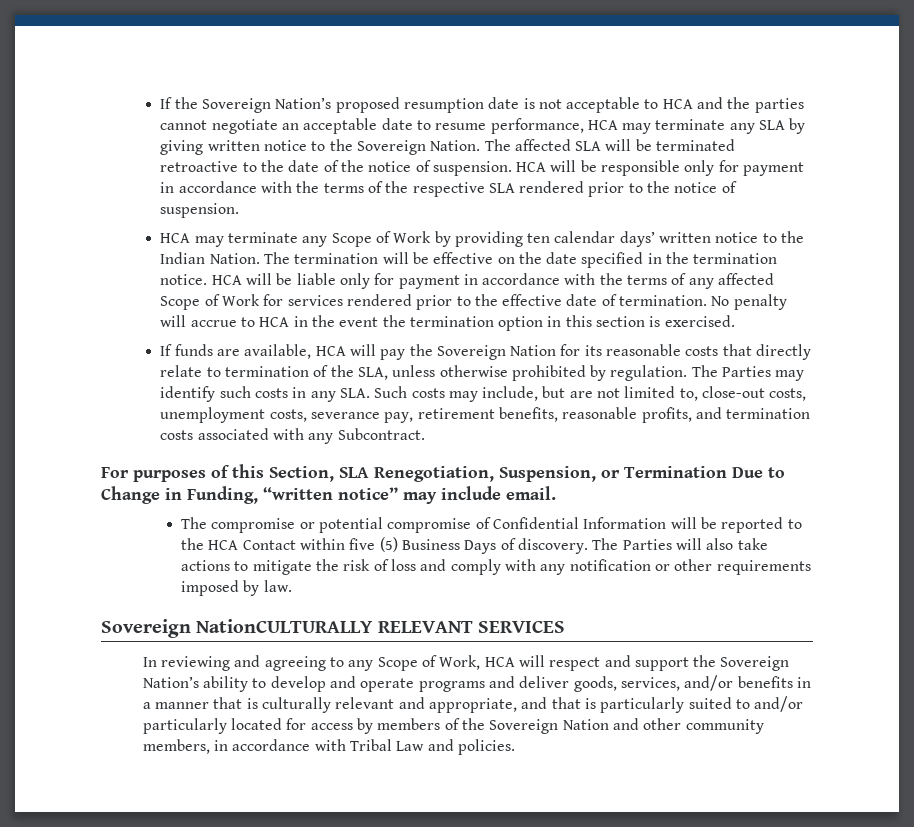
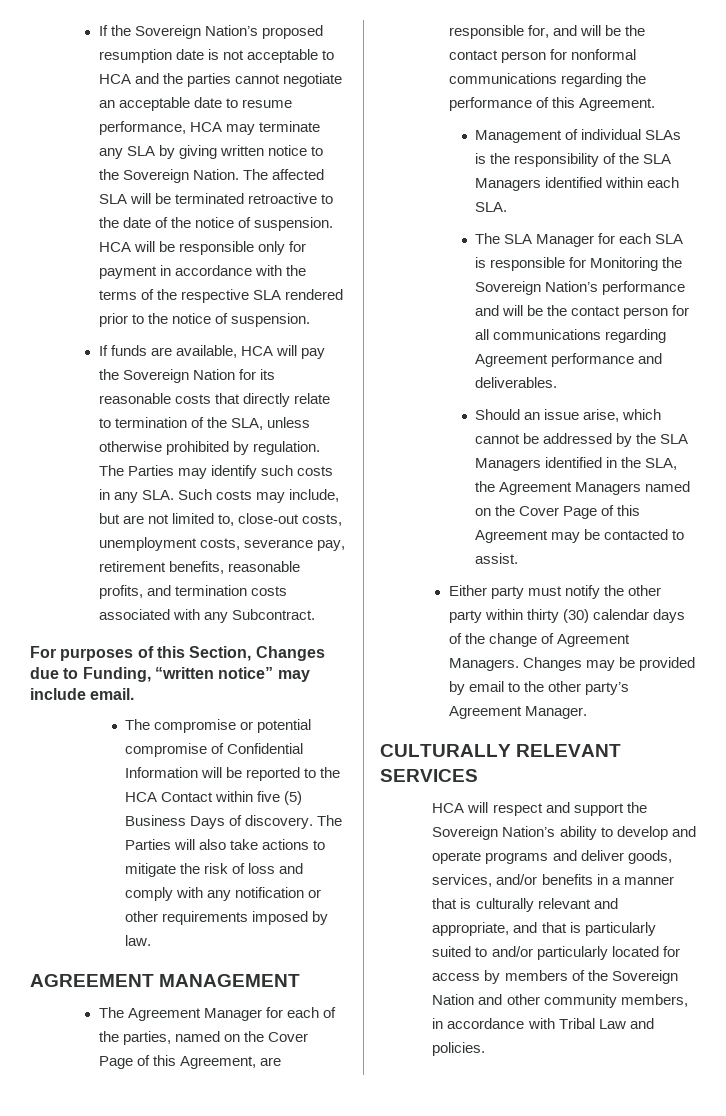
- HCA may terminate any Scope of Work by providing ten calendar days’ written notice to the Indian Nation. The termination will be effective on the date specified in the termination notice. HCA will be liable only for payment in accordance with the terms of any affected Scope of Work for services rendered prior to the effective date of termination. No penalty will accrue to HCA in the event the termination option in this section is exercised.
- For purposes of this Section, SLA Renegotiation, Suspension, or Termination Due to Change in Funding, “written notice” may include email.
+ For purposes of this Section, Changes due to Funding, “written notice” may include email.
- Sovereign NationCULTURALLY RELEVANT SERVICES
- In reviewing and agreeing to any Scope of Work, HCA will respect and support the Sovereign Nation’s ability to develop and operate programs and deliver goods, services, and/or benefits in a manner that is culturally relevant and appropriate, and that is particularly suited to and/or particularly located for access by members of the Sovereign Nation and other community members, in accordance with Tribal Law and policies.
+ AGREEMENT MANAGEMENT
+ The Agreement Manager for each of the parties, named on the Cover Page of this Agreement, are responsible for, and will be the contact person for nonformal communications regarding the performance of this Agreement.
+ Management of individual SLAs is the responsibility of the SLA Managers identified within each SLA.
+ The SLA Manager for each SLA is responsible for Monitoring the Sovereign Nation’s performance and will be the contact person for all communications regarding Agreement performance and deliverables.
+ Should an issue arise, which cannot be addressed by the SLA Managers identified in the SLA, the Agreement Managers named on the Cover Page of this Agreement may be contacted to assist.
+ Either party must notify the other party within thirty (30) calendar days of the change of Agreement Managers. Changes may be provided by email to the other party’s Agreement Manager.
+ CULTURALLY RELEVANT SERVICES
+ HCA will respect and support the Sovereign Nation’s ability to develop and operate programs and deliver goods, services, and/or benefits in a manner that is culturally relevant and appropriate, and that is particularly suited to and/or particularly located for access by members of the Sovereign Nation and other community members, in accordance with Tribal Law and policies.

